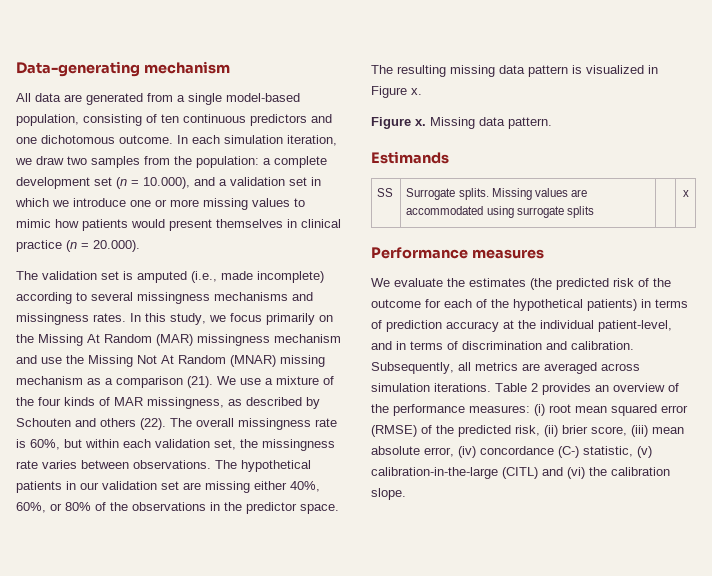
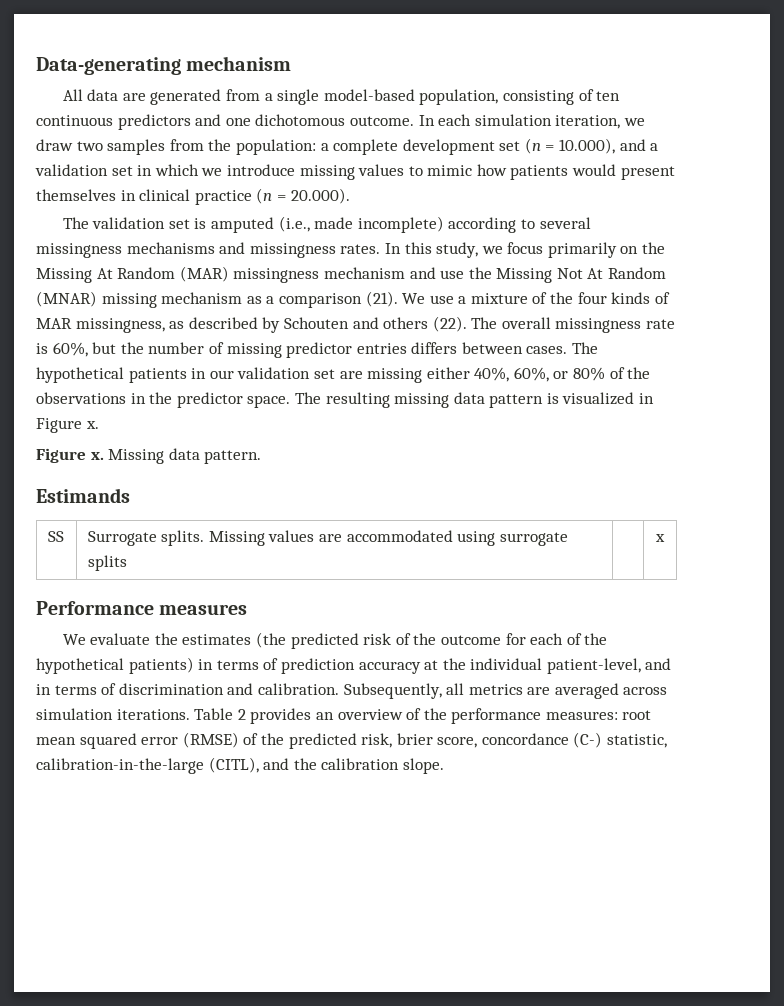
- In each simulation iteration, we draw two samples from the population: a complete development set (n = 10.000), and a validation set in which we introduce one or more missing values to mimic how patients would present themselves in clinical practice (n = 20.000).
+ In each simulation iteration, we draw two samples from the population: a complete development set (n = 10.000), and a validation set in which we introduce missing values to mimic how patients would present themselves in clinical practice (n = 20.000).
- The overall missingness rate is 60%, but within each validation set, the missingness rate varies between observations.
+ The overall missingness rate is 60%, but the number of missing predictor entries differs between cases.
- Table 2 provides an overview of the performance measures: (i) root mean squared error (RMSE) of the predicted risk, (ii) brier score, (iii) mean absolute error, (iv) concordance (C-) statistic, (v) calibration-in-the-large (CITL) and (vi) the calibration slope.
+ Table 2 provides an overview of the performance measures: root mean squared error (RMSE) of the predicted risk, brier score, concordance (C-) statistic, calibration-in-the-large (CITL), and the calibration slope.

